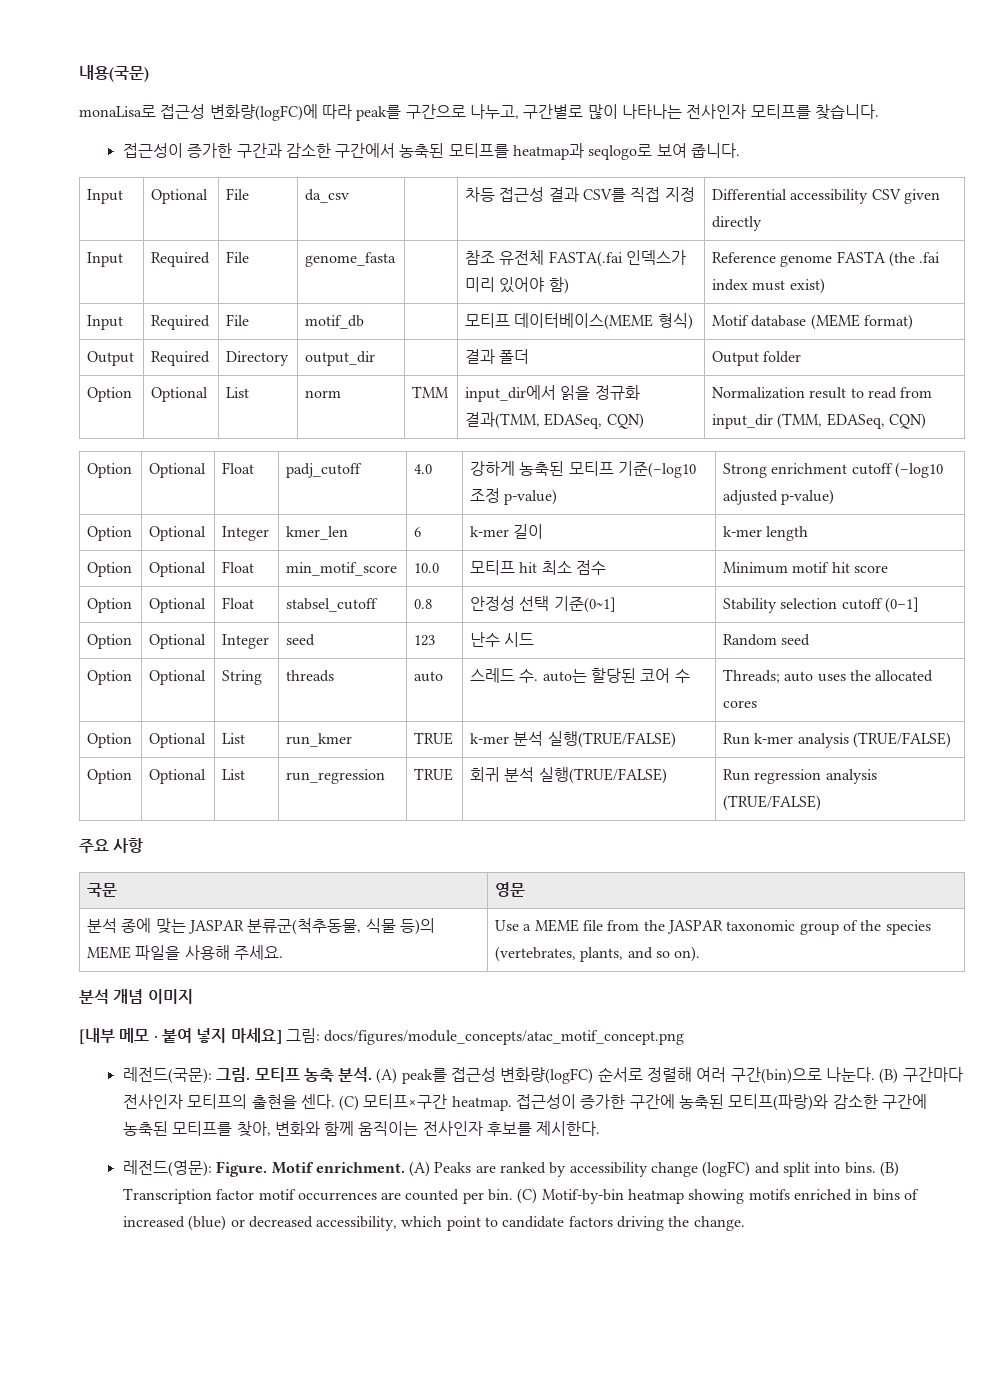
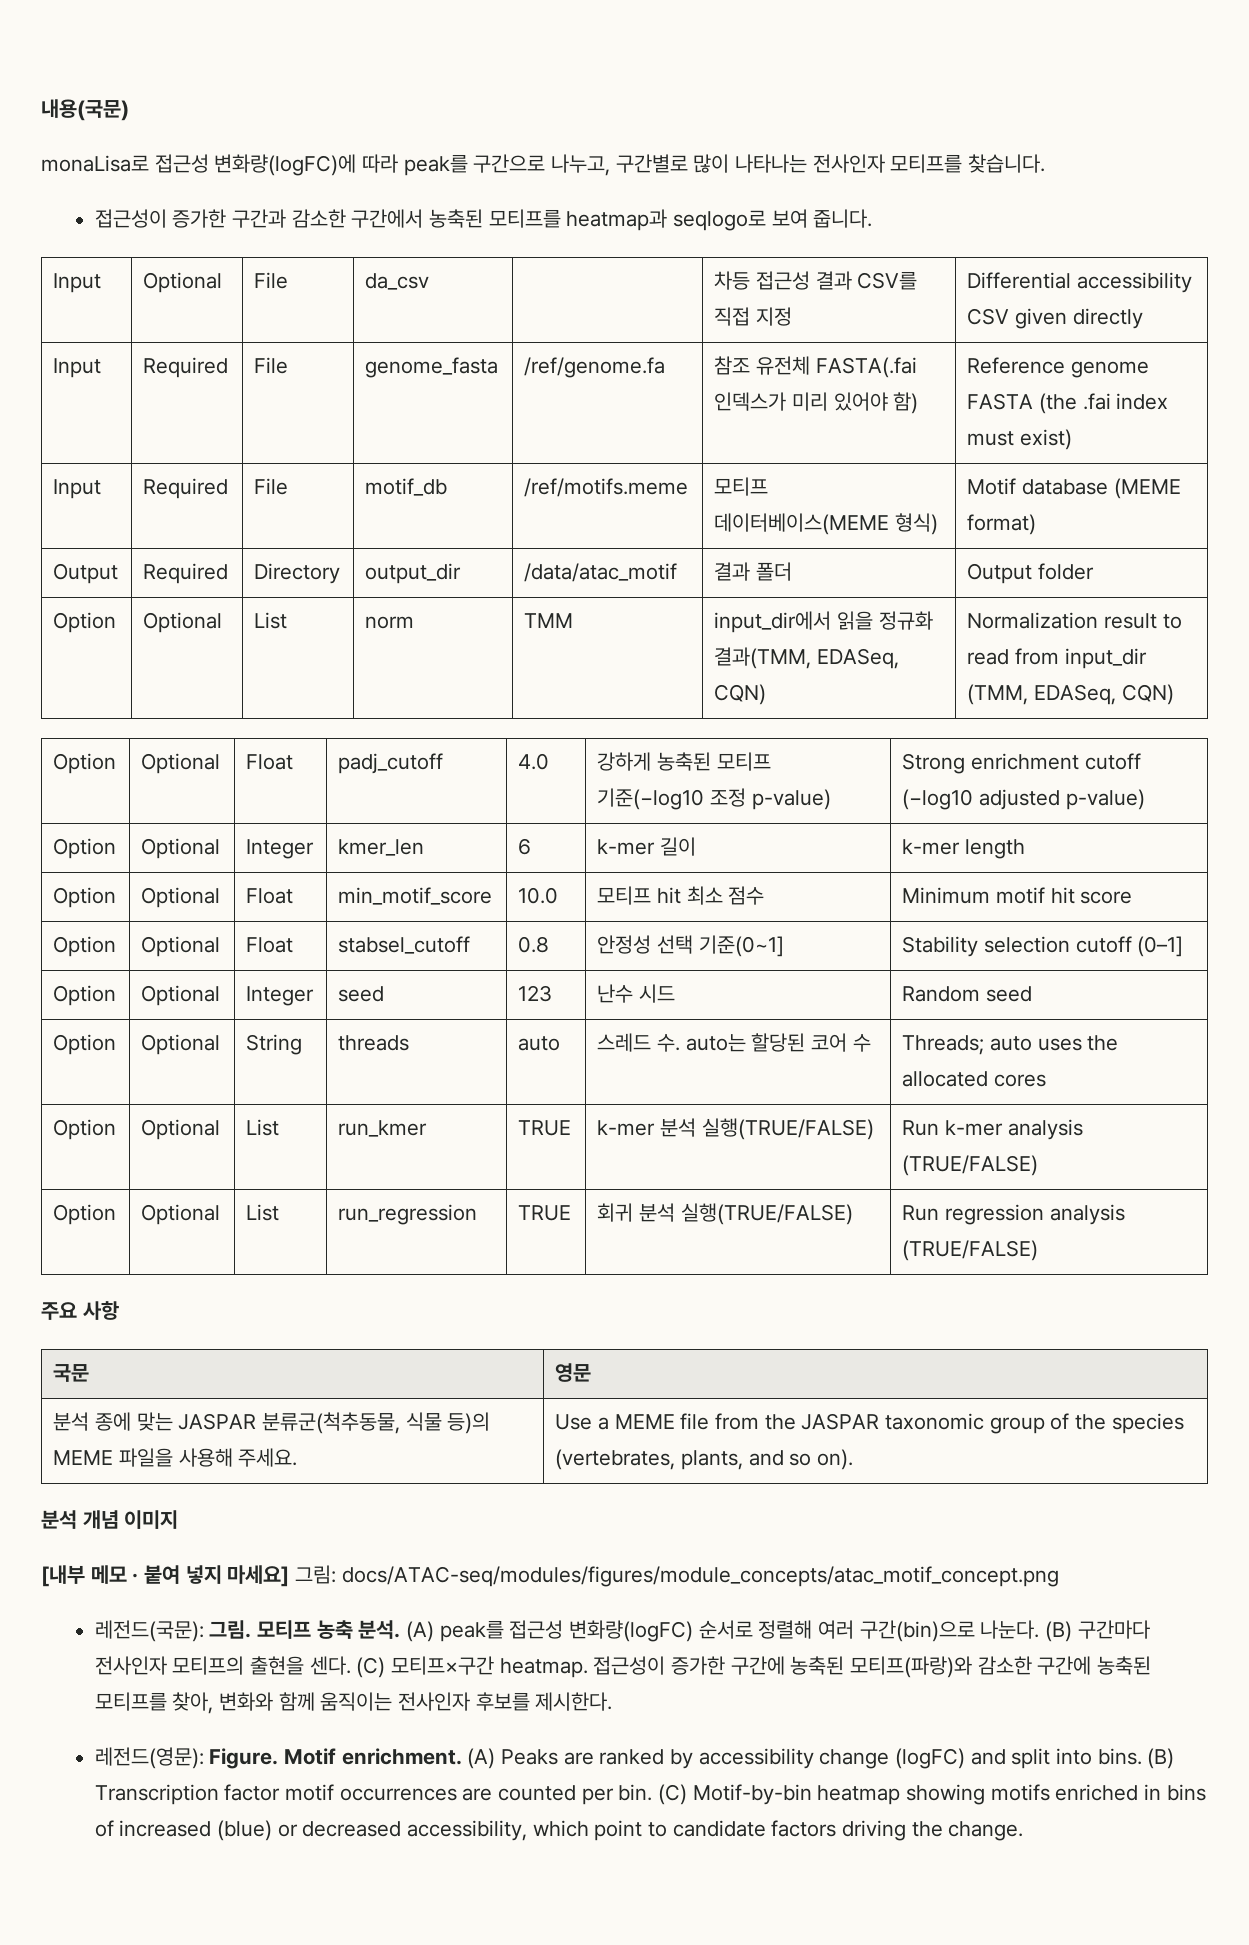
- Input | Required | File | genome_fasta | | 참조 유전체 FASTA(.fai 인덱스가 미리 있어야 함) | Reference genome FASTA (the .fai index must exist)
+ Input | Required | File | genome_fasta | /ref/genome.fa | 참조 유전체 FASTA(.fai 인덱스가 미리 있어야 함) | Reference genome FASTA (the .fai index must exist)
- Input | Required | File | motif_db | | 모티프 데이터베이스(MEME 형식) | Motif database (MEME format)
+ Input | Required | File | motif_db | /ref/motifs.meme | 모티프 데이터베이스(MEME 형식) | Motif database (MEME format)
- Output | Required | Directory | output_dir | | 결과 폴더 | Output folder
+ Output | Required | Directory | output_dir | /data/atac_motif | 결과 폴더 | Output folder
- [내부 메모 · 붙여 넣지 마세요] 그림: docs/figures/module_concepts/atac_motif_concept.png
+ [내부 메모 · 붙여 넣지 마세요] 그림: docs/ATAC-seq/modules/figures/module_concepts/atac_motif_concept.png

